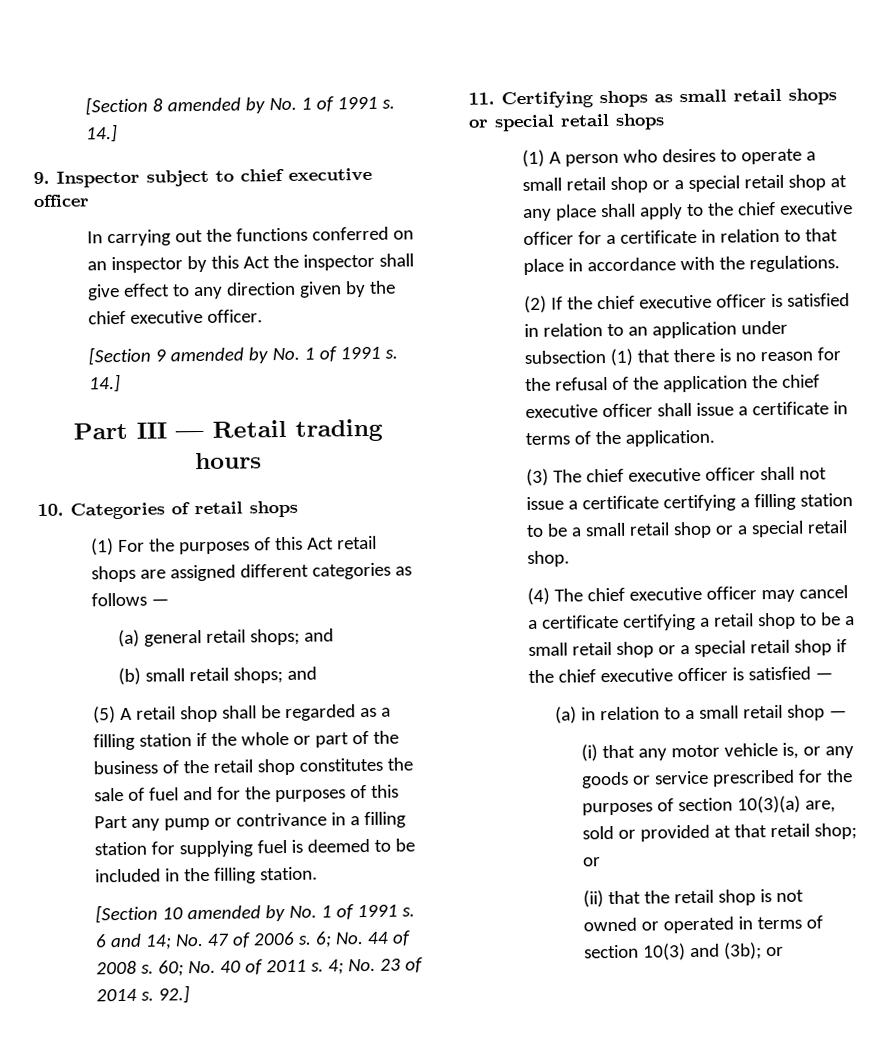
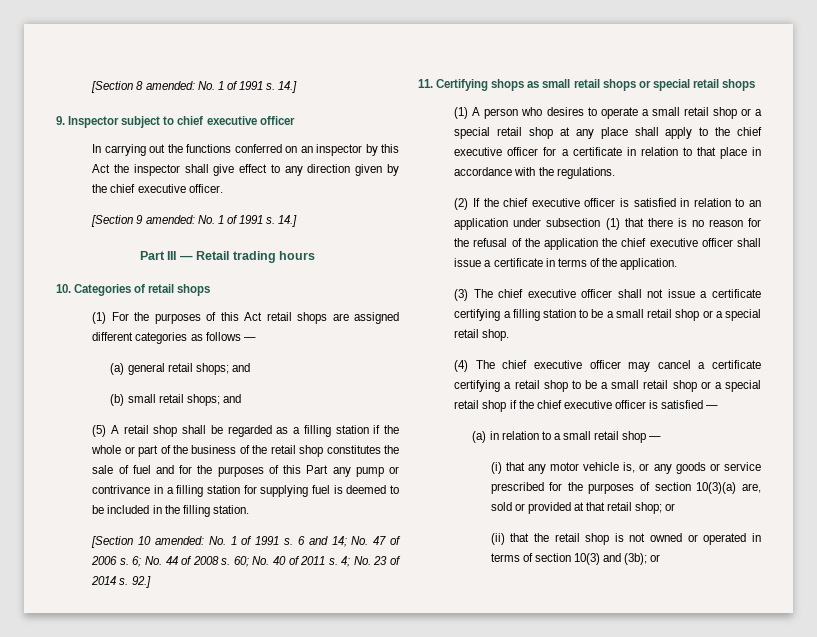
- [Section 8 amended by No. 1 of 1991 s.
+ [Section 8 amended: No. 1 of 1991 s.
- [Section 9 amended by No. 1 of 1991 s.
+ [Section 9 amended: No. 1 of 1991 s.
- [Section 10 amended by No. 1 of 1991 s.
+ [Section 10 amended: No. 1 of 1991 s.

